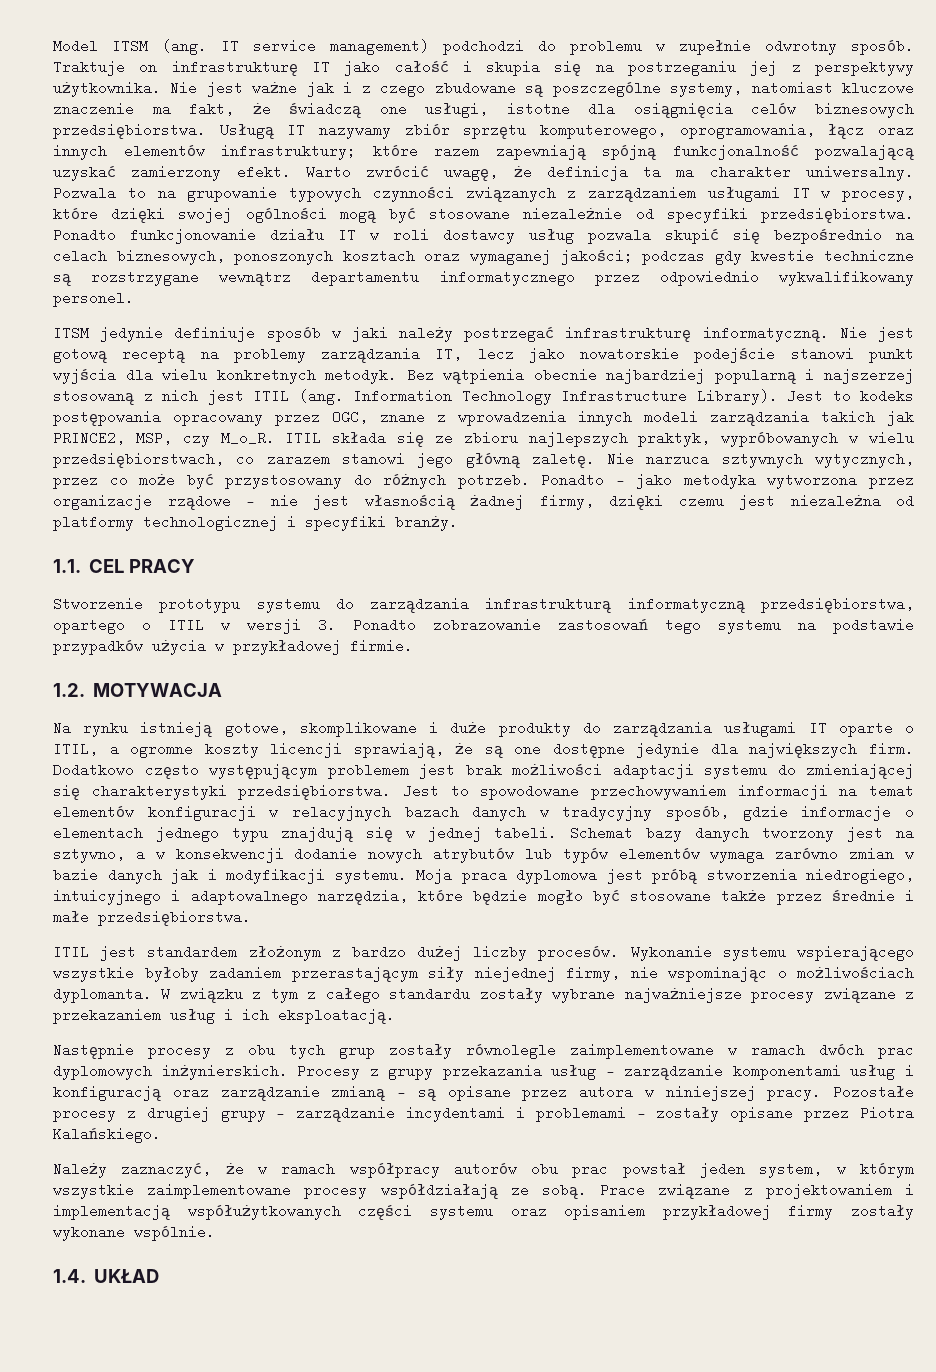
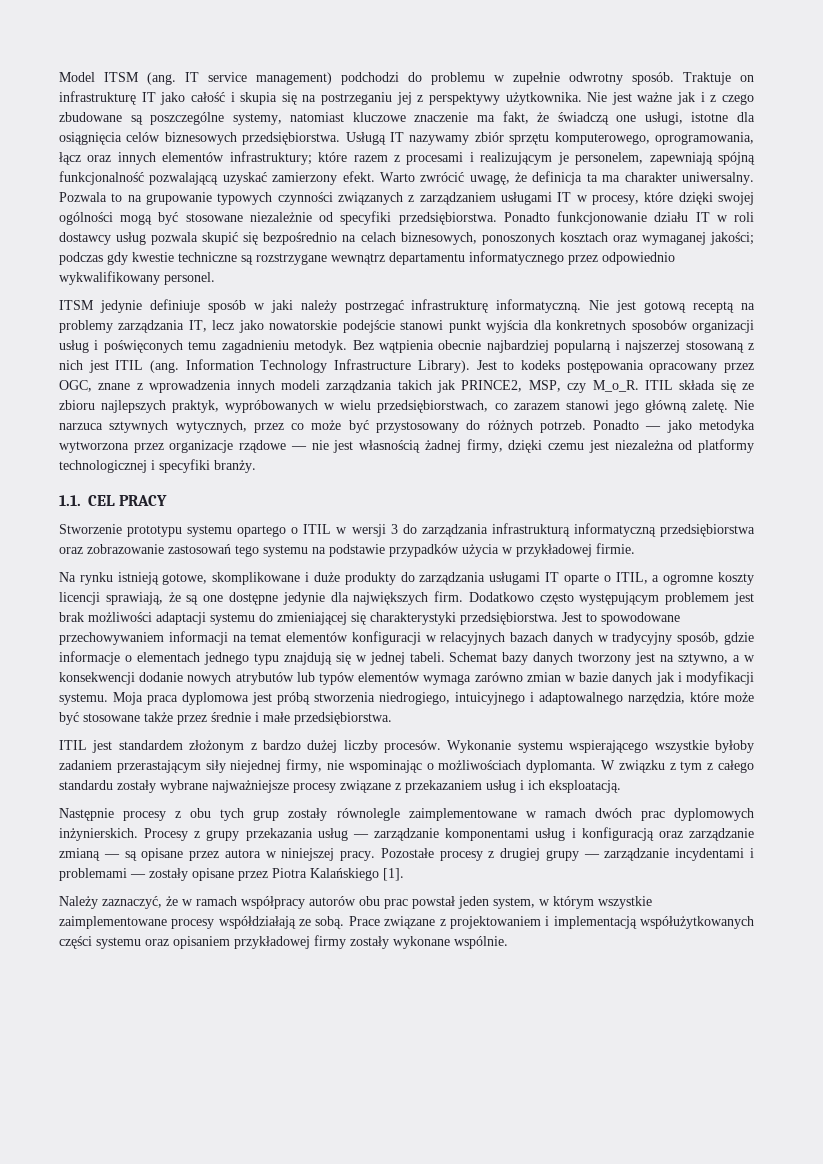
- Usługą IT nazywamy zbiór sprzętu komputerowego, oprogramowania, łącz oraz innych elementów infrastruktury; które razem zapewniają spójną funkcjonalność pozwalającą uzyskać zamierzony efekt.
+ Usługą IT nazywamy zbiór sprzętu komputerowego, oprogramowania, łącz oraz innych elementów infrastruktury; które razem z procesami i realizującym je personelem, zapewniają spójną funkcjonalność pozwalającą uzyskać zamierzony efekt.
- Nie jest gotową receptą na problemy zarządzania IT, lecz jako nowatorskie podejście stanowi punkt wyjścia dla wielu konkretnych metodyk.
+ Nie jest gotową receptą na problemy zarządzania IT, lecz jako nowatorskie podejście stanowi punkt wyjścia dla konkretnych sposobów organizacji usług i poświęconych temu zagadnieniu metodyk.
- Stworzenie prototypu systemu do zarządzania infrastrukturą informatyczną przedsiębiorstwa, opartego o ITIL w wersji 3. Ponadto zobrazowanie zastosowań tego systemu na podstawie przypadków użycia w przykładowej firmie.
+ Stworzenie prototypu systemu opartego o ITIL w wersji 3 do zarządzania infrastrukturą informatyczną przedsiębiorstwa oraz zobrazowanie zastosowań tego systemu na podstawie przypadków użycia w przykładowej firmie.
- 1.2. MOTYWACJA
- Moja praca dyplomowa jest próbą stworzenia niedrogiego, intuicyjnego i adaptowalnego narzędzia, które będzie mogło być stosowane także przez średnie i małe przedsiębiorstwa.
+ Moja praca dyplomowa jest próbą stworzenia niedrogiego, intuicyjnego i adaptowalnego narzędzia, które może być stosowane także przez średnie i małe przedsiębiorstwa.
- Pozostałe procesy z drugiej grupy — zarządzanie incydentami i problemami — zostały opisane przez Piotra Kalańskiego.
+ Pozostałe procesy z drugiej grupy — zarządzanie incydentami i problemami — zostały opisane przez Piotra Kalańskiego [1].
- 1.4. UKŁAD

